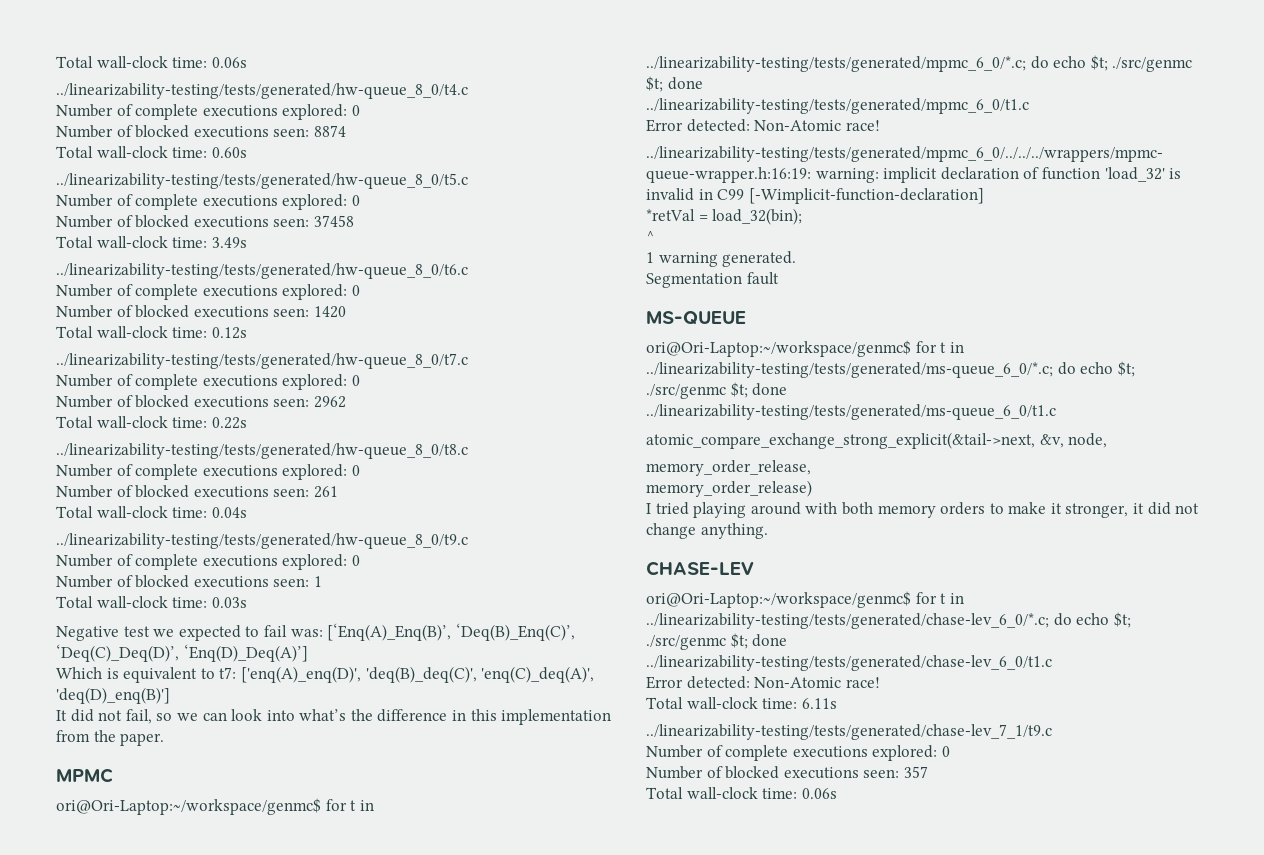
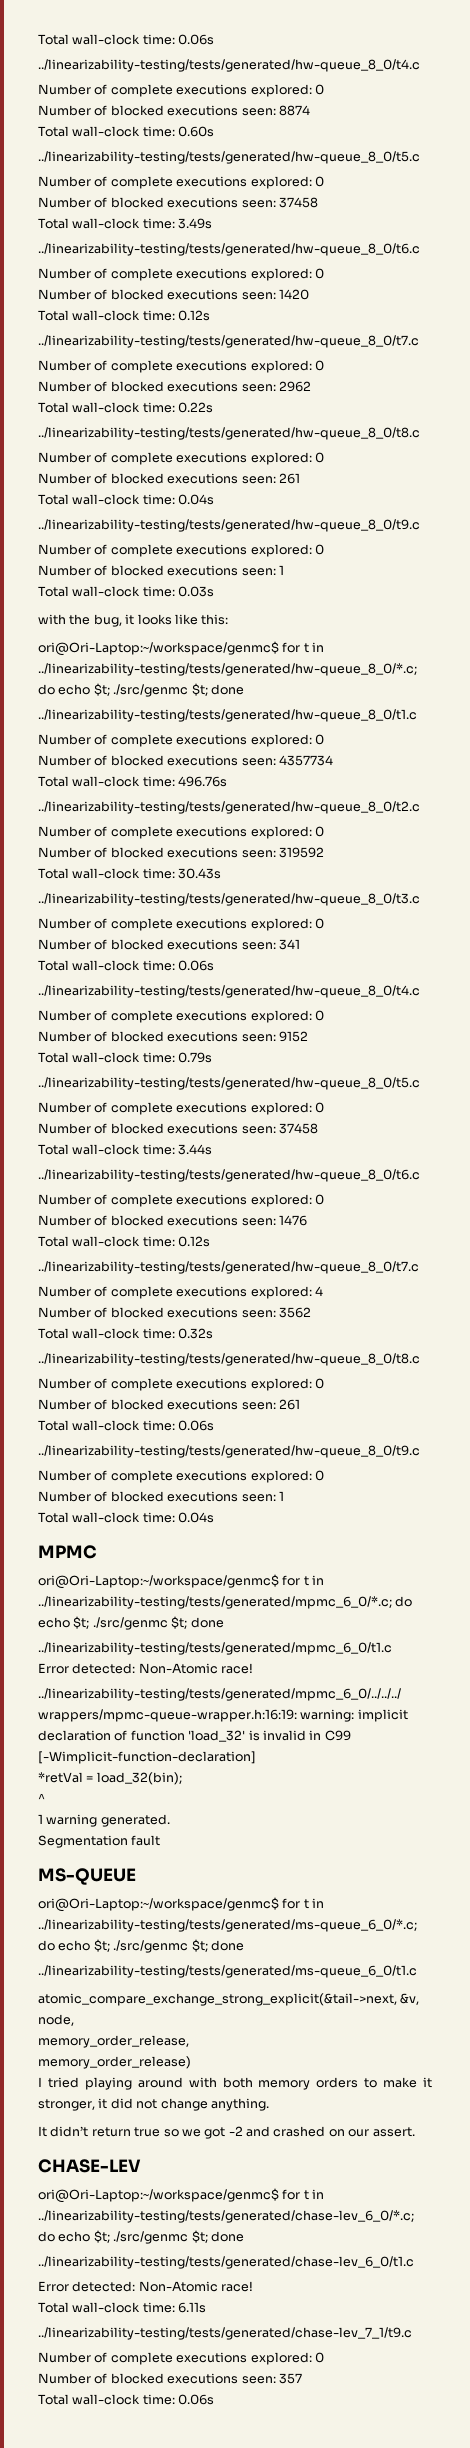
- Negative test we expected to fail was: [‘Enq(A)_Enq(B)’, ‘Deq(B)_Enq(C)’, ‘Deq(C)_Deq(D)’, ‘Enq(D)_Deq(A)’]
- Which is equivalent to t7: ['enq(A)_enq(D)', 'deq(B)_deq(C)', 'enq(C)_deq(A)', 'deq(D)_enq(B)']
- It did not fail, so we can look into what’s the difference in this implementation from the paper.
+ with the bug, it looks like this:
+ ori@Ori-Laptop:~/workspace/genmc$ for t in ../linearizability-testing/tests/generated/hw-queue_8_0/*.c; do echo $t; ./src/genmc $t; done
+ ../linearizability-testing/tests/generated/hw-queue_8_0/t1.c
+ Number of complete executions explored: 0
+ Number of blocked executions seen: 4357734
+ Total wall-clock time: 496.76s
+ ../linearizability-testing/tests/generated/hw-queue_8_0/t2.c
+ Number of complete executions explored: 0
+ Number of blocked executions seen: 319592
+ Total wall-clock time: 30.43s
+ ../linearizability-testing/tests/generated/hw-queue_8_0/t3.c
+ Number of complete executions explored: 0
+ Number of blocked executions seen: 341
+ Total wall-clock time: 0.06s
+ ../linearizability-testing/tests/generated/hw-queue_8_0/t4.c
+ Number of complete executions explored: 0
+ Number of blocked executions seen: 9152
+ Total wall-clock time: 0.79s
+ ../linearizability-testing/tests/generated/hw-queue_8_0/t5.c
+ Number of complete executions explored: 0
+ Number of blocked executions seen: 37458
+ Total wall-clock time: 3.44s
+ ../linearizability-testing/tests/generated/hw-queue_8_0/t6.c
+ Number of complete executions explored: 0
+ Number of blocked executions seen: 1476
+ Total wall-clock time: 0.12s
+ ../linearizability-testing/tests/generated/hw-queue_8_0/t7.c
+ Number of complete executions explored: 4
+ Number of blocked executions seen: 3562
+ Total wall-clock time: 0.32s
+ ../linearizability-testing/tests/generated/hw-queue_8_0/t8.c
+ Number of complete executions explored: 0
+ Number of blocked executions seen: 261
+ Total wall-clock time: 0.06s
+ ../linearizability-testing/tests/generated/hw-queue_8_0/t9.c
+ Number of complete executions explored: 0
+ Number of blocked executions seen: 1
+ Total wall-clock time: 0.04s
+ It didn’t return true so we got -2 and crashed on our assert.

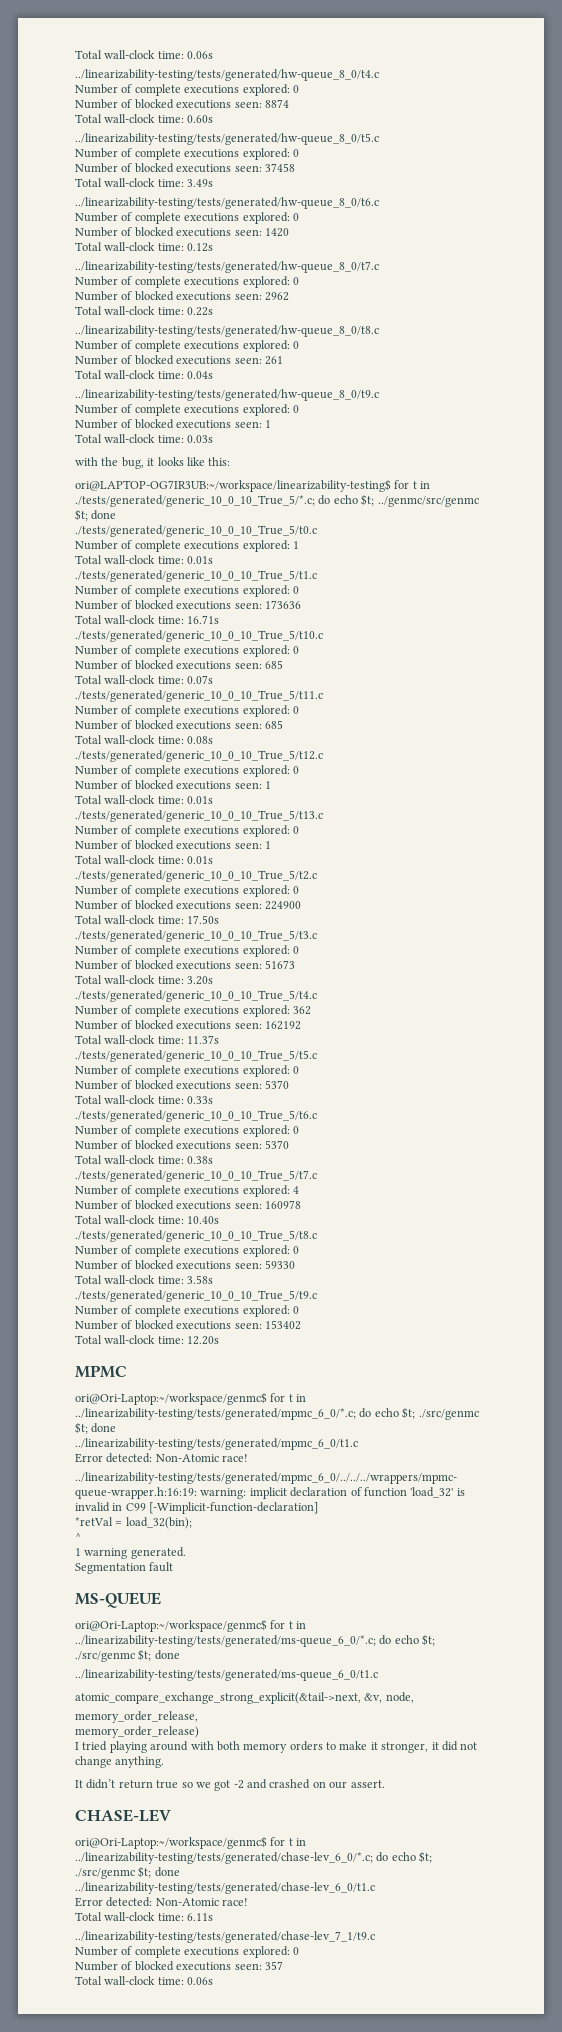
- ori@Ori-Laptop:~/workspace/genmc$ for t in ../linearizability-testing/tests/generated/hw-queue_8_0/*.c; do echo $t; ./src/genmc $t; done
- ../linearizability-testing/tests/generated/hw-queue_8_0/t1.c
+ ori@LAPTOP-OG7IR3UB:~/workspace/linearizability-testing$ for t in ./tests/generated/generic_10_0_10_True_5/*.c; do echo $t; ../genmc/src/genmc $t; done
+ ./tests/generated/generic_10_0_10_True_5/t0.c
+ Number of complete executions explored: 1
+ Total wall-clock time: 0.01s
+ ./tests/generated/generic_10_0_10_True_5/t1.c
- Number of blocked executions seen: 4357734
- Total wall-clock time: 496.76s
- ../linearizability-testing/tests/generated/hw-queue_8_0/t2.c
+ Number of blocked executions seen: 173636
+ Total wall-clock time: 16.71s
+ ./tests/generated/generic_10_0_10_True_5/t10.c
  Number of complete executions explored: 0
- Number of blocked executions seen: 319592
- Total wall-clock time: 30.43s
- ../linearizability-testing/tests/generated/hw-queue_8_0/t3.c
+ Number of blocked executions seen: 685
+ Total wall-clock time: 0.07s
+ ./tests/generated/generic_10_0_10_True_5/t11.c
  Number of complete executions explored: 0
- Number of blocked executions seen: 341
- Total wall-clock time: 0.06s
- ../linearizability-testing/tests/generated/hw-queue_8_0/t4.c
- Number of complete executions explored: 0
- Number of blocked executions seen: 9152
- Total wall-clock time: 0.79s
- ../linearizability-testing/tests/generated/hw-queue_8_0/t5.c
- Number of complete executions explored: 0
- Number of blocked executions seen: 37458
- Total wall-clock time: 3.44s
- ../linearizability-testing/tests/generated/hw-queue_8_0/t6.c
- Number of complete executions explored: 0
- Number of blocked executions seen: 1476
- Total wall-clock time: 0.12s
- ../linearizability-testing/tests/generated/hw-queue_8_0/t7.c
- Number of complete executions explored: 4
- Number of blocked executions seen: 3562
- Total wall-clock time: 0.32s
- ../linearizability-testing/tests/generated/hw-queue_8_0/t8.c
- Number of complete executions explored: 0
- Number of blocked executions seen: 261
- Total wall-clock time: 0.06s
- ../linearizability-testing/tests/generated/hw-queue_8_0/t9.c
+ Number of blocked executions seen: 685
+ Total wall-clock time: 0.08s
+ ./tests/generated/generic_10_0_10_True_5/t12.c
  Number of complete executions explored: 0
  Number of blocked executions seen: 1
- Total wall-clock time: 0.04s
+ Total wall-clock time: 0.01s
+ ./tests/generated/generic_10_0_10_True_5/t13.c
+ Number of complete executions explored: 0
+ Number of blocked executions seen: 1
+ Total wall-clock time: 0.01s
+ ./tests/generated/generic_10_0_10_True_5/t2.c
+ Number of complete executions explored: 0
+ Number of blocked executions seen: 224900
+ Total wall-clock time: 17.50s
+ ./tests/generated/generic_10_0_10_True_5/t3.c
+ Number of complete executions explored: 0
+ Number of blocked executions seen: 51673
+ Total wall-clock time: 3.20s
+ ./tests/generated/generic_10_0_10_True_5/t4.c
+ Number of complete executions explored: 362
+ Number of blocked executions seen: 162192
+ Total wall-clock time: 11.37s
+ ./tests/generated/generic_10_0_10_True_5/t5.c
+ Number of complete executions explored: 0
+ Number of blocked executions seen: 5370
+ Total wall-clock time: 0.33s
+ ./tests/generated/generic_10_0_10_True_5/t6.c
+ Number of complete executions explored: 0
+ Number of blocked executions seen: 5370
+ Total wall-clock time: 0.38s
+ ./tests/generated/generic_10_0_10_True_5/t7.c
+ Number of complete executions explored: 4
+ Number of blocked executions seen: 160978
+ Total wall-clock time: 10.40s
+ ./tests/generated/generic_10_0_10_True_5/t8.c
+ Number of complete executions explored: 0
+ Number of blocked executions seen: 59330
+ Total wall-clock time: 3.58s
+ ./tests/generated/generic_10_0_10_True_5/t9.c
+ Number of complete executions explored: 0
+ Number of blocked executions seen: 153402
+ Total wall-clock time: 12.20s

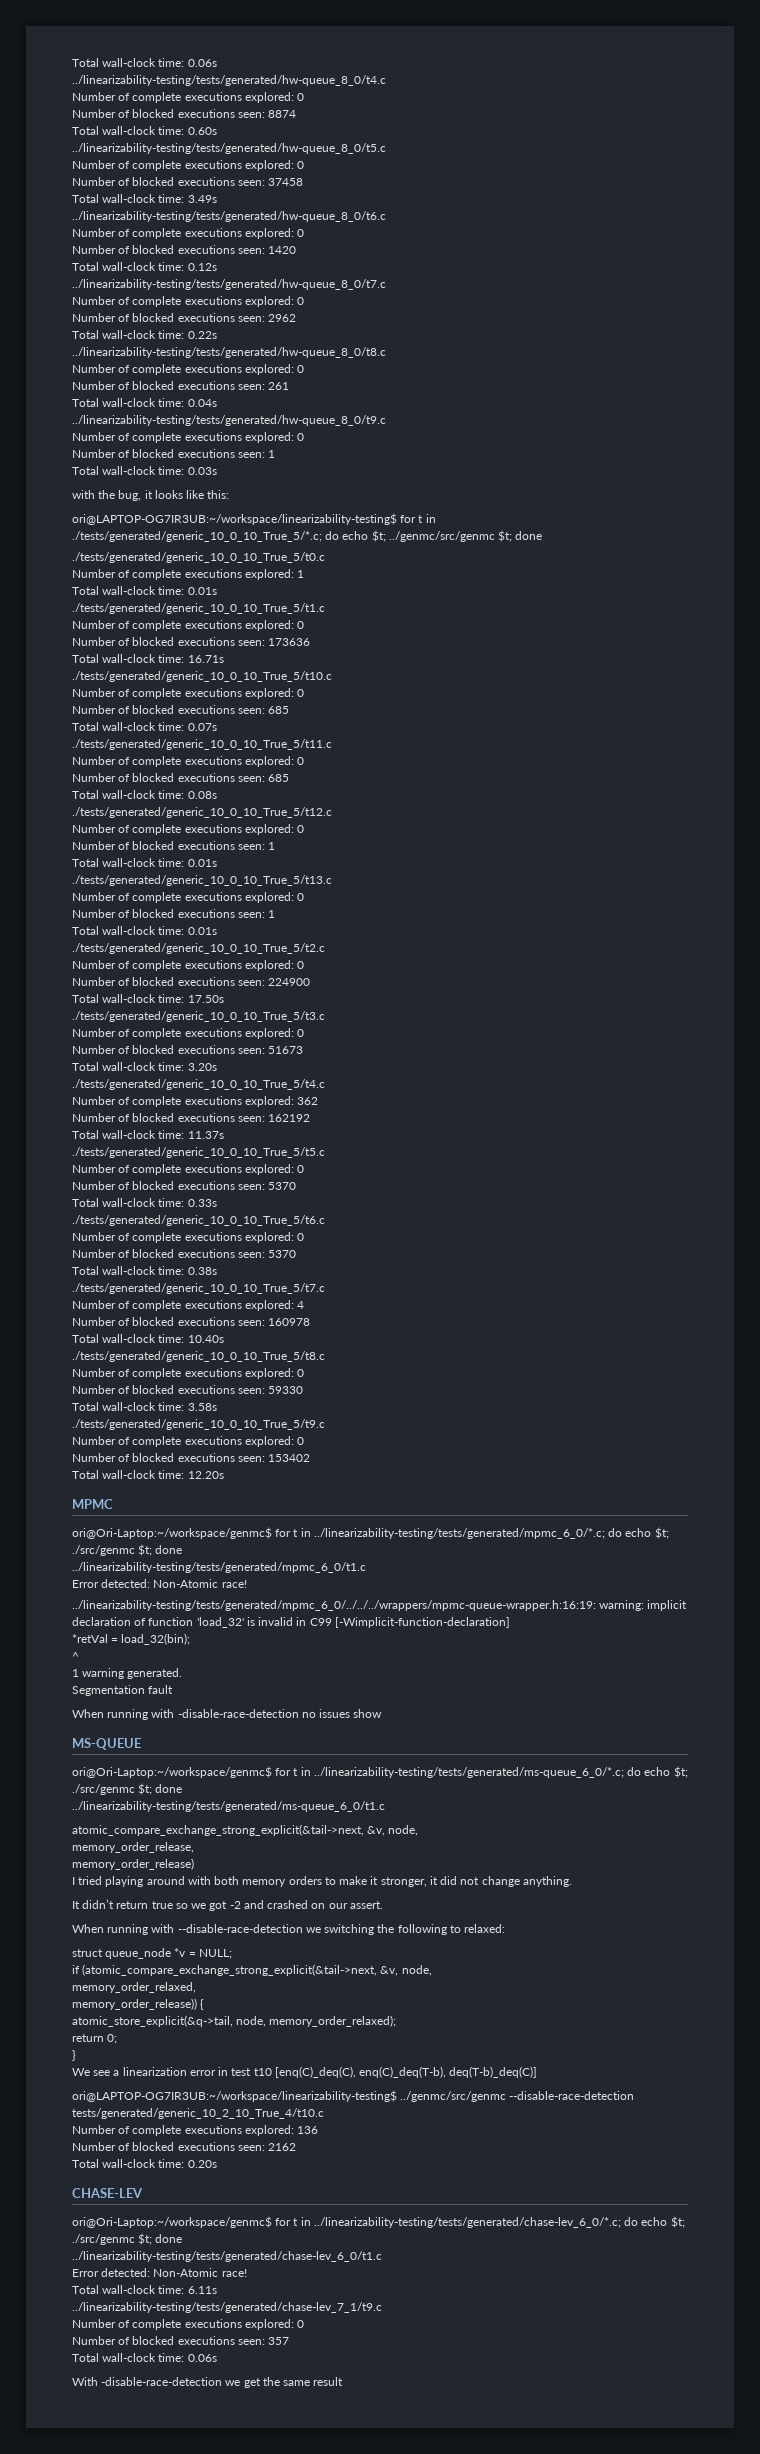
+ When running with -disable-race-detection no issues show
+ When running with --disable-race-detection we switching the following to relaxed:
+ struct queue_node *v = NULL;
+ if (atomic_compare_exchange_strong_explicit(&tail->next, &v, node,
+ memory_order_relaxed,
+ memory_order_release)) {
+ atomic_store_explicit(&q->tail, node, memory_order_relaxed);
+ return 0;
+ }
+ We see a linearization error in test t10 [enq(C)_deq(C), enq(C)_deq(T-b), deq(T-b)_deq(C)]
+ ori@LAPTOP-OG7IR3UB:~/workspace/linearizability-testing$ ../genmc/src/genmc --disable-race-detection tests/generated/generic_10_2_10_True_4/t10.c
+ Number of complete executions explored: 136
+ Number of blocked executions seen: 2162
+ Total wall-clock time: 0.20s
+ With -disable-race-detection we get the same result

